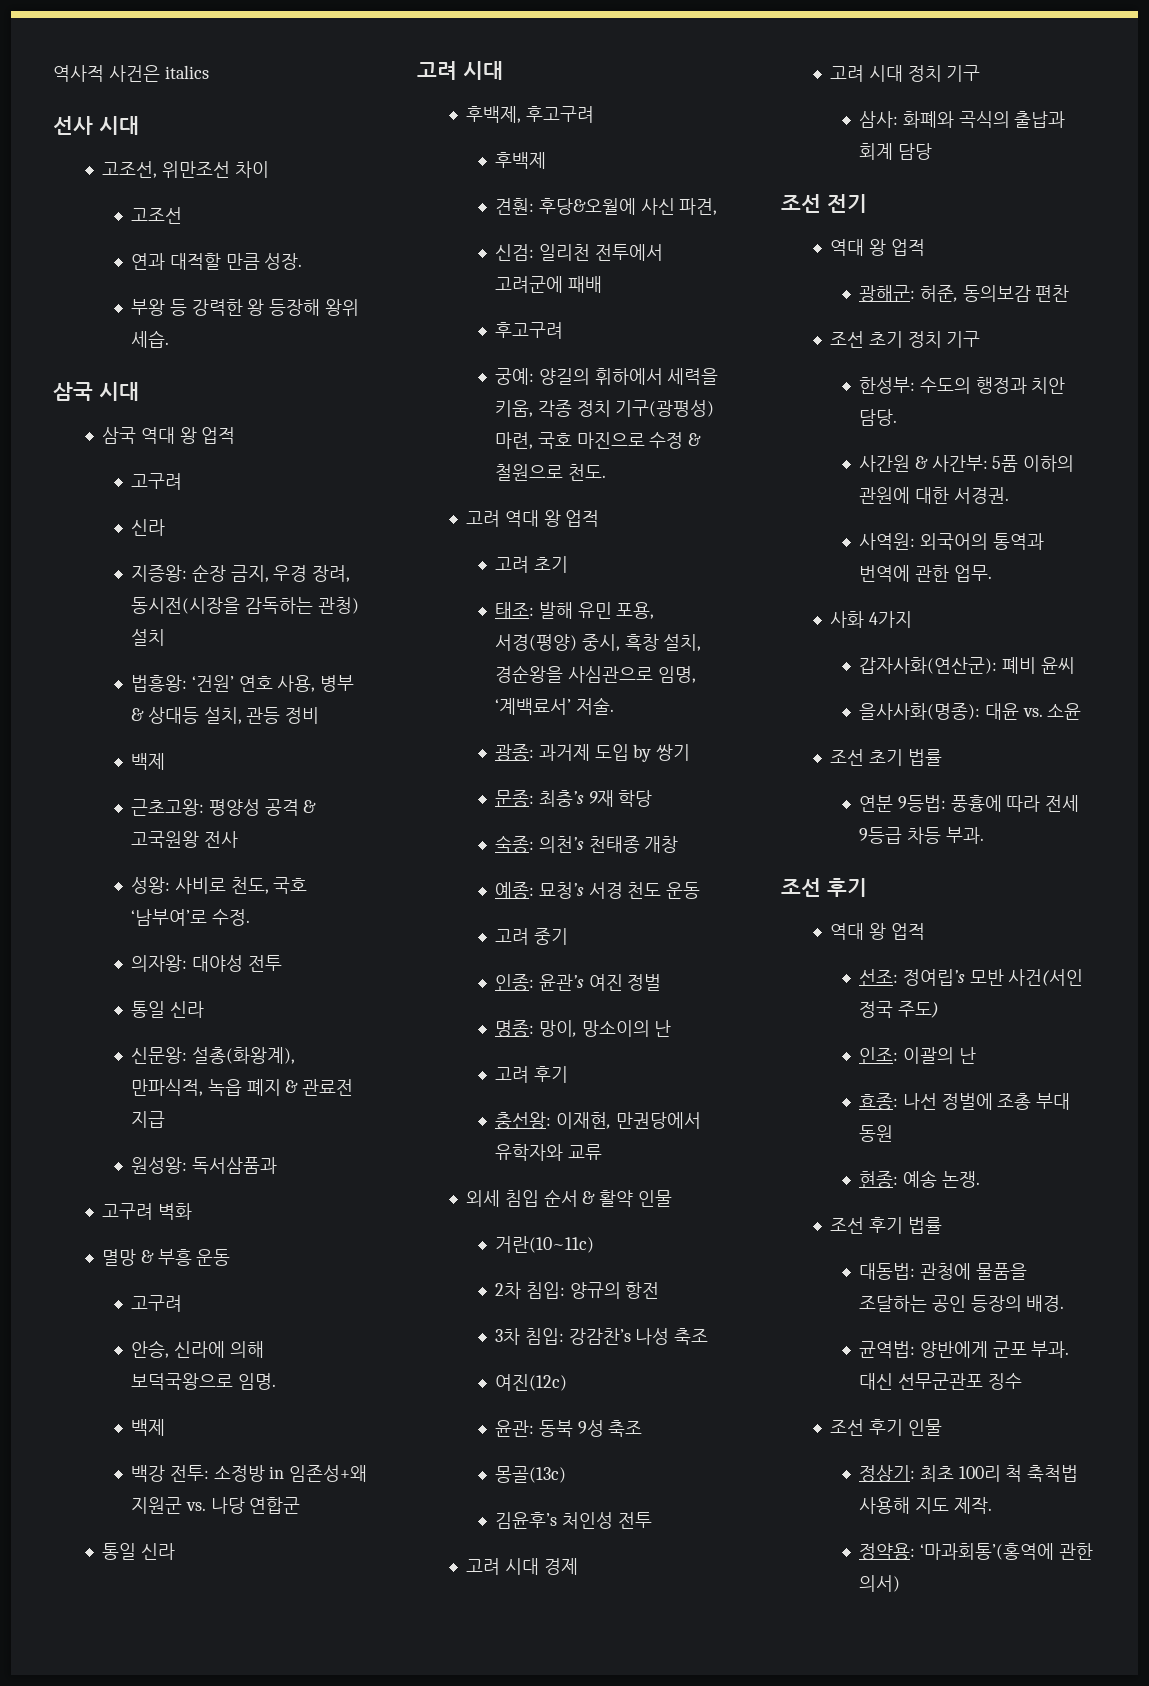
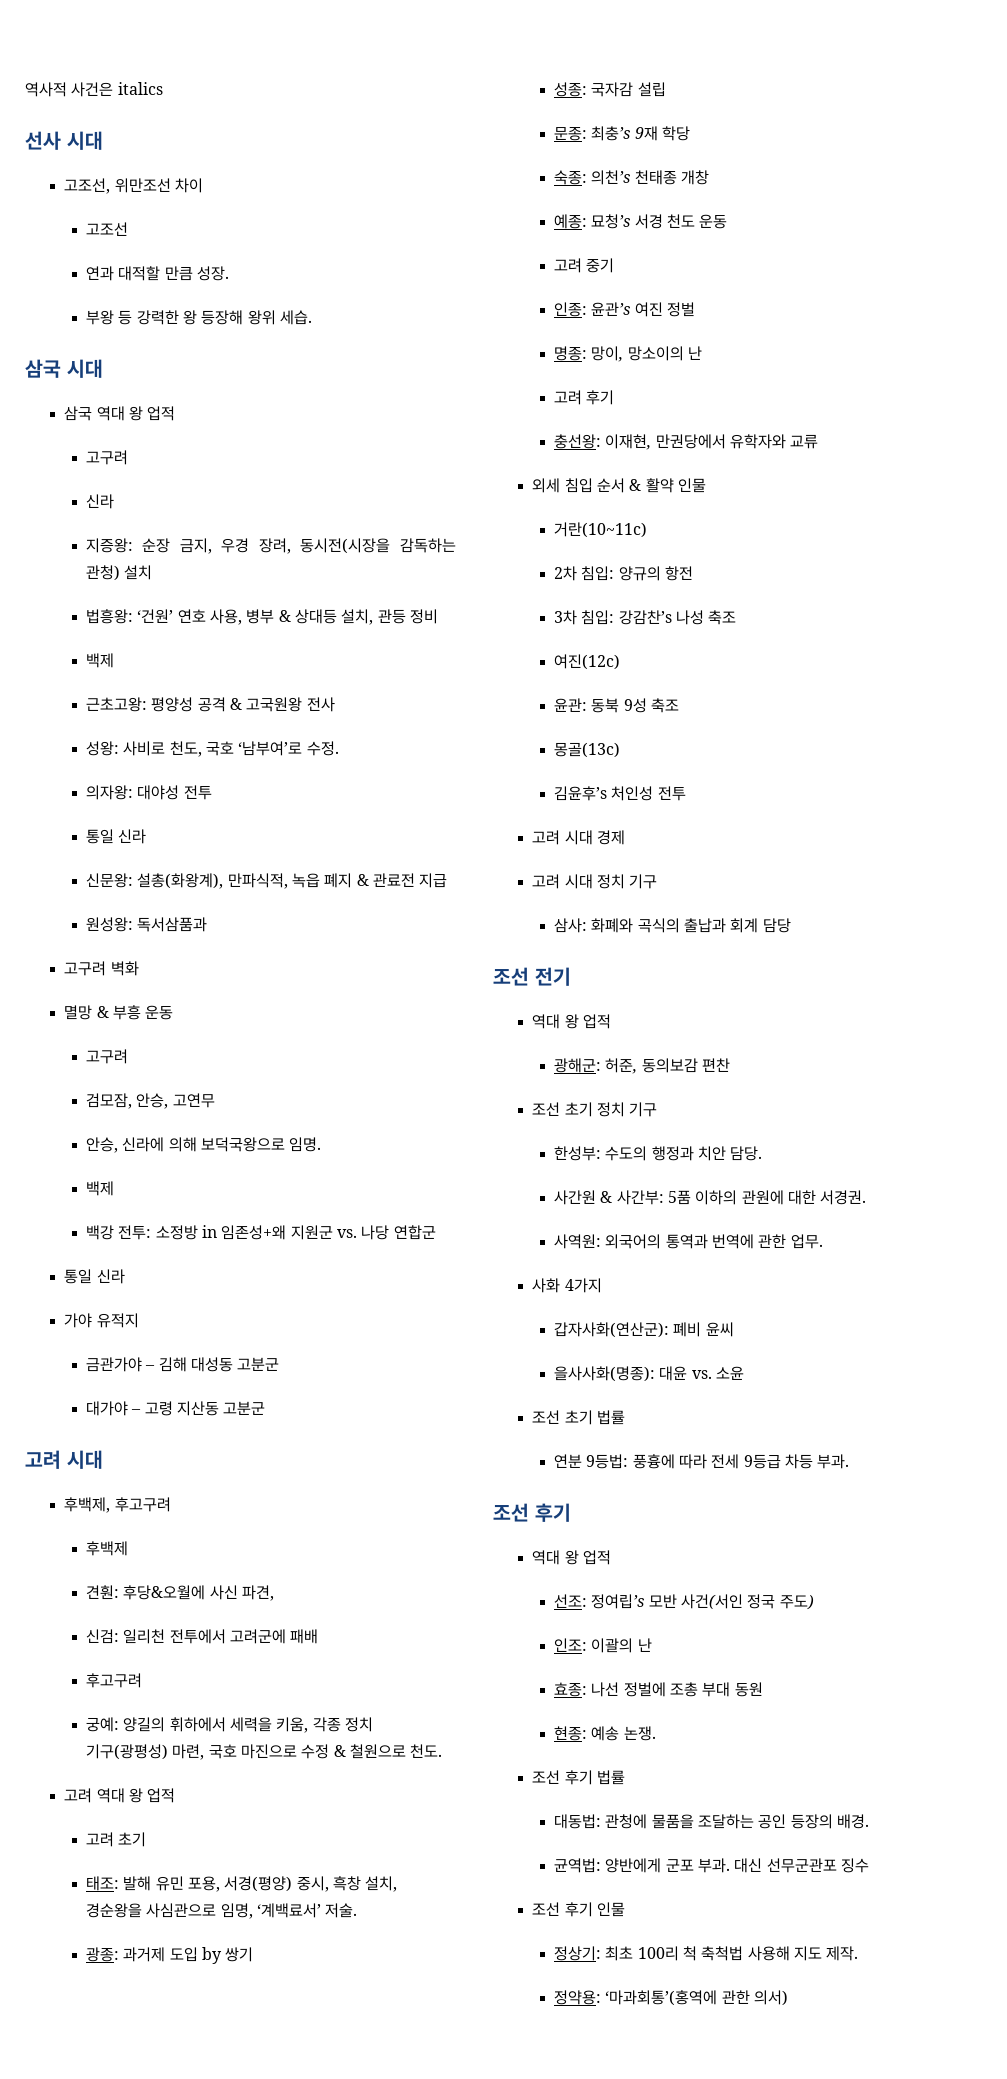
+ 검모잠, 안승, 고연무
+ 가야 유적지
+ 금관가야 – 김해 대성동 고분군
+ 대가야 – 고령 지산동 고분군
+ 성종: 국자감 설립

